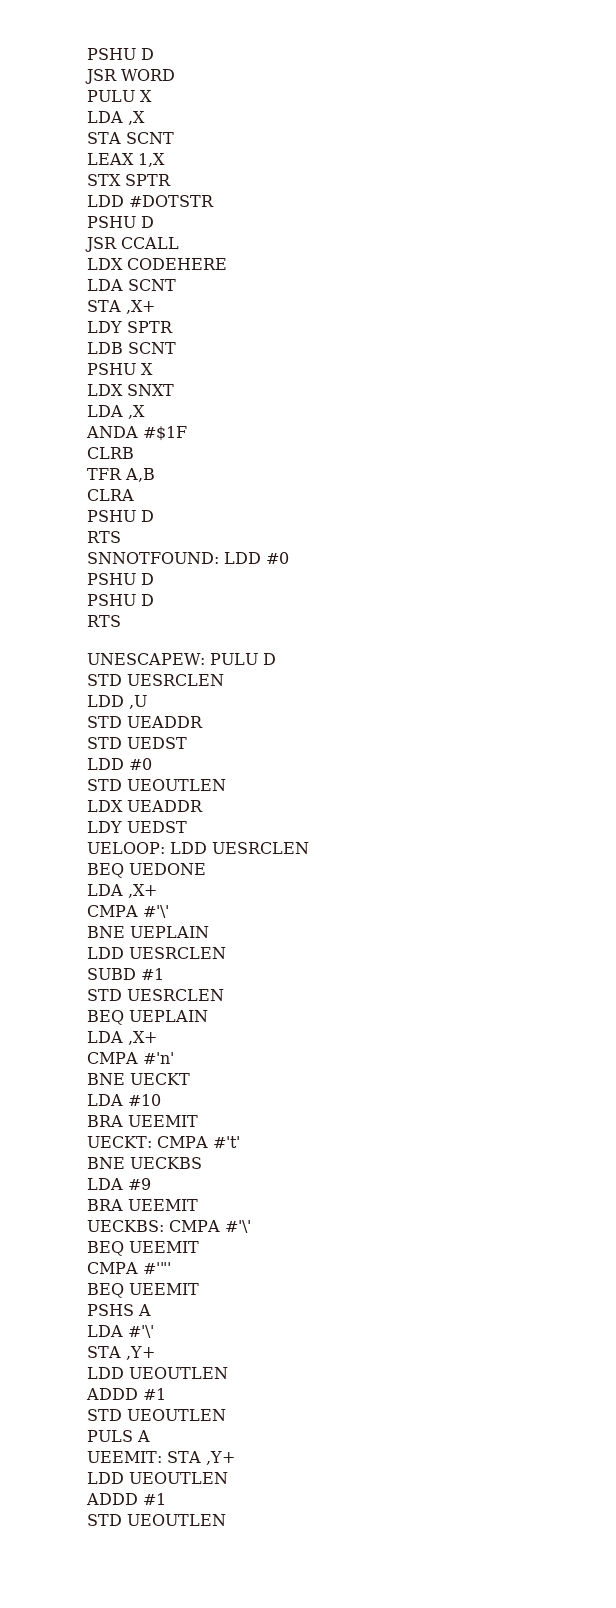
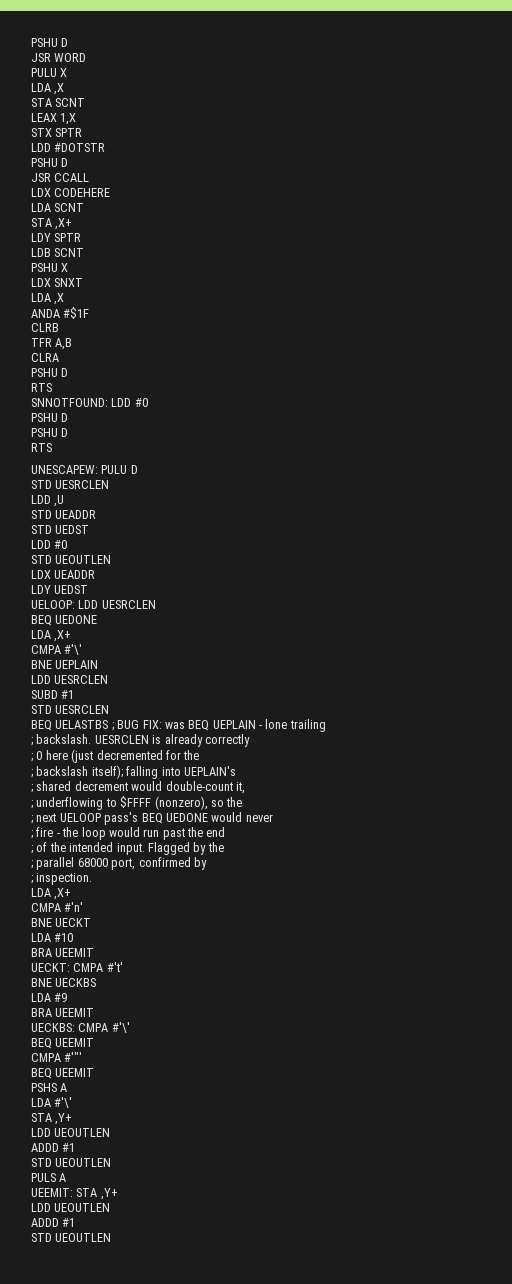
- BEQ UEPLAIN
+ BEQ UELASTBS ; BUG FIX: was BEQ UEPLAIN - lone trailing
+ ; backslash. UESRCLEN is already correctly
+ ; 0 here (just decremented for the
+ ; backslash itself); falling into UEPLAIN's
+ ; shared decrement would double-count it,
+ ; underflowing to $FFFF (nonzero), so the
+ ; next UELOOP pass's BEQ UEDONE would never
+ ; fire - the loop would run past the end
+ ; of the intended input. Flagged by the
+ ; parallel 68000 port, confirmed by
+ ; inspection.

